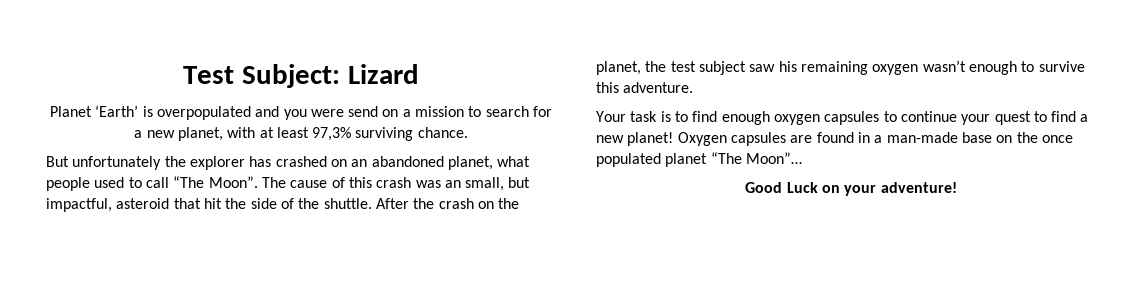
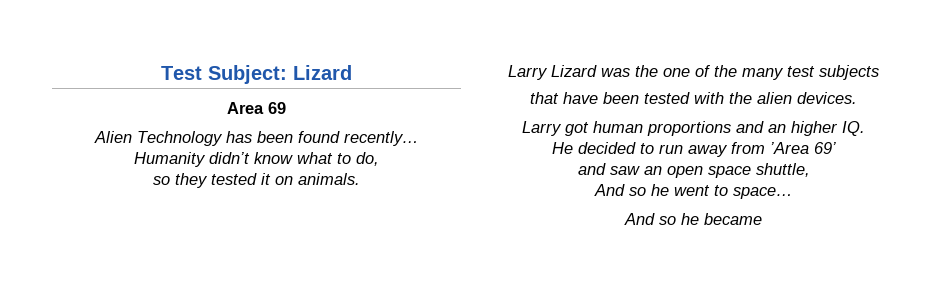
- Planet ‘Earth’ is overpopulated and you were send on a mission to search for a new planet, with at least 97,3% surviving chance.
- But unfortunately the explorer has crashed on an abandoned planet, what people used to call “The Moon”. The cause of this crash was an small, but impactful, asteroid that hit the side of the shuttle. After the crash on the planet, the test subject saw his remaining oxygen wasn’t enough to survive this adventure.
- Your task is to find enough oxygen capsules to continue your quest to find a new planet! Oxygen capsules are found in a man-made base on the once populated planet “The Moon”…
- Good Luck on your adventure!
+ Area 69
+ Alien Technology has been found recently…
+ Humanity didn’t know what to do,
+ so they tested it on animals.
+ Larry Lizard was the one of the many test subjects
+ that have been tested with the alien devices.
+ Larry got human proportions and an higher IQ.
+ He decided to run away from ’Area 69’
+ and saw an open space shuttle,
+ And so he went to space…
+ And so he became

